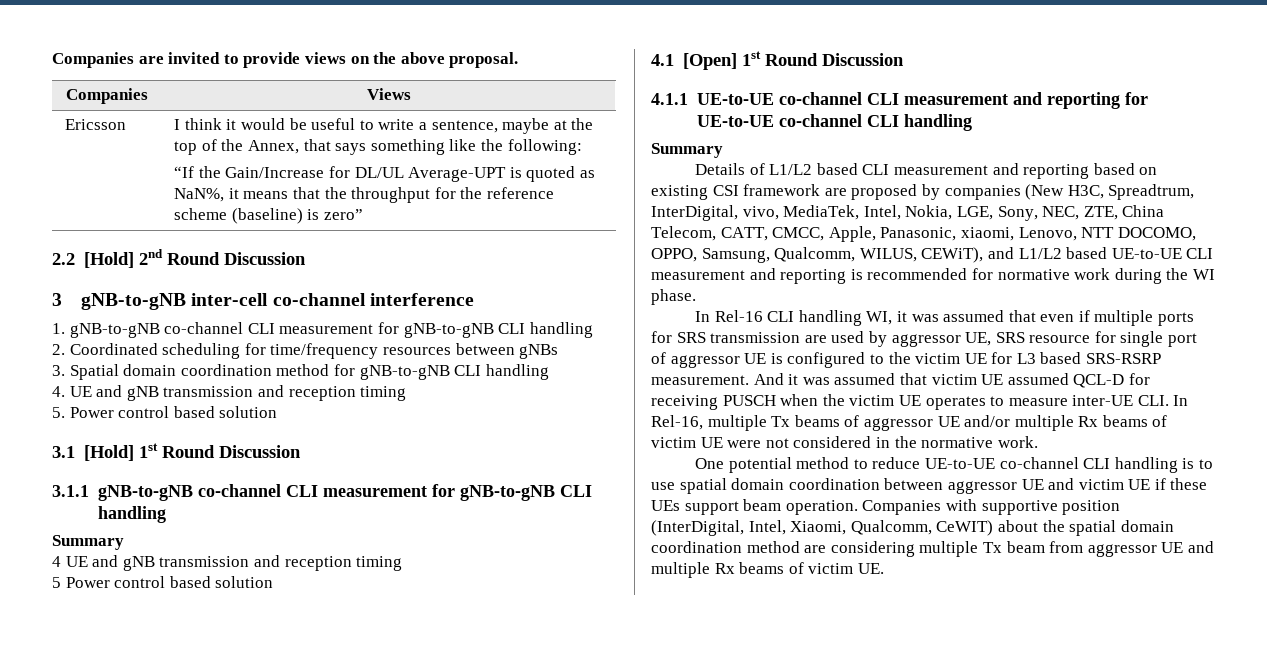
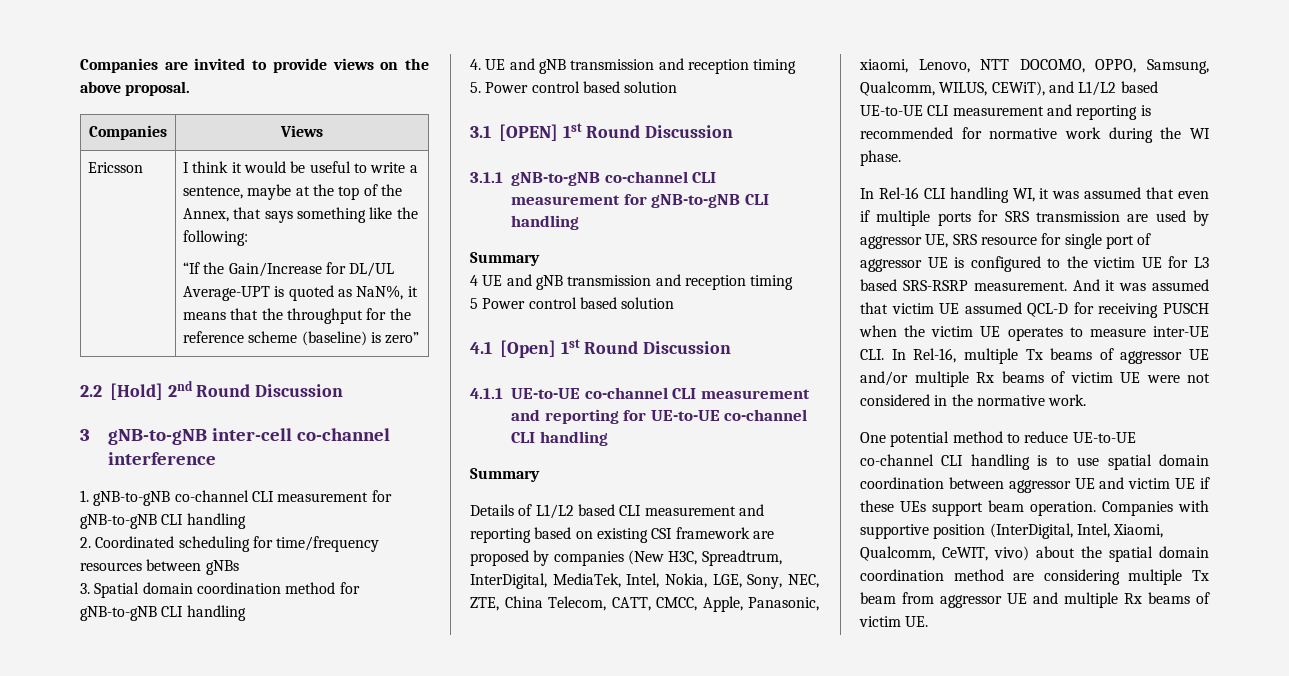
- 3.1 [Hold] 1st Round Discussion
+ 3.1 [OPEN] 1st Round Discussion
- Details of L1/L2 based CLI measurement and reporting based on existing CSI framework are proposed by companies (New H3C, Spreadtrum, InterDigital, vivo, MediaTek, Intel, Nokia, LGE, Sony, NEC, ZTE, China Telecom, CATT, CMCC, Apple, Panasonic, xiaomi, Lenovo, NTT DOCOMO, OPPO, Samsung, Qualcomm, WILUS, CEWiT), and L1/L2 based UE-to-UE CLI measurement and reporting is recommended for normative work during the WI phase.
+ Details of L1/L2 based CLI measurement and reporting based on existing CSI framework are proposed by companies (New H3C, Spreadtrum, InterDigital, MediaTek, Intel, Nokia, LGE, Sony, NEC, ZTE, China Telecom, CATT, CMCC, Apple, Panasonic, xiaomi, Lenovo, NTT DOCOMO, OPPO, Samsung, Qualcomm, WILUS, CEWiT), and L1/L2 based UE-to-UE CLI measurement and reporting is recommended for normative work during the WI phase.
- Companies with supportive position (InterDigital, Intel, Xiaomi, Qualcomm, CeWIT) about the spatial domain coordination method are considering multiple Tx beam from aggressor UE and multiple Rx beams of victim UE.
+ Companies with supportive position (InterDigital, Intel, Xiaomi, Qualcomm, CeWIT, vivo) about the spatial domain coordination method are considering multiple Tx beam from aggressor UE and multiple Rx beams of victim UE.

